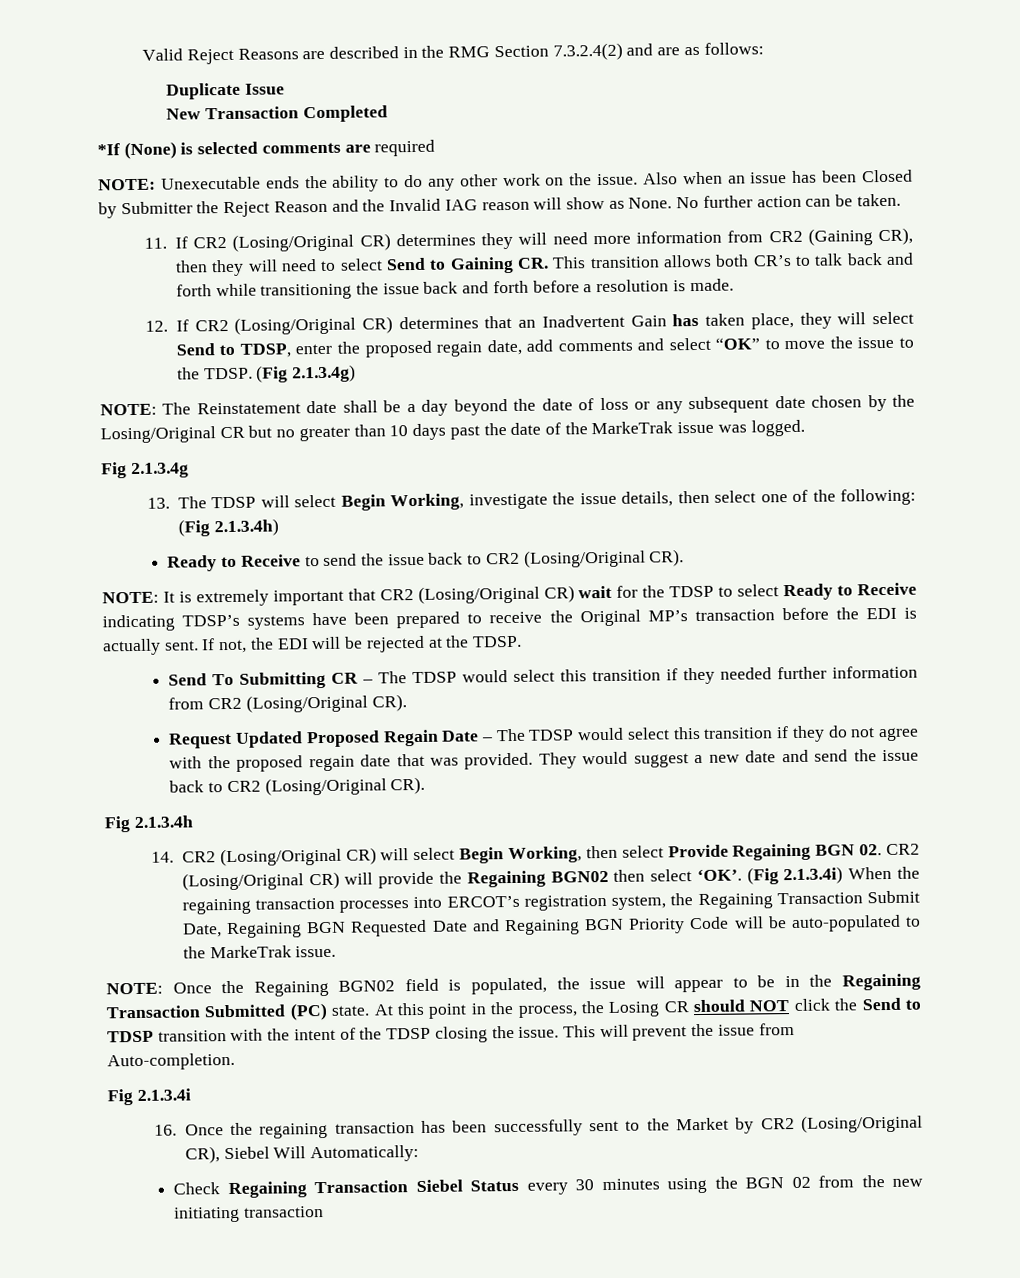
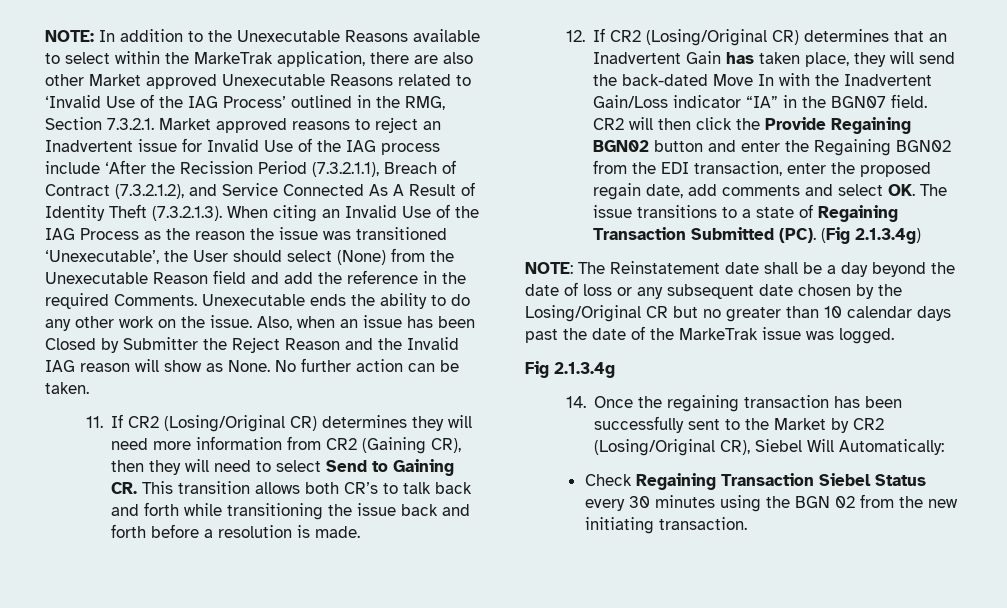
- Valid Reject Reasons are described in the RMG Section 7.3.2.4(2) and are as follows:
- Duplicate Issue
- New Transaction Completed
- *If (None) is selected comments are required
- NOTE: Unexecutable ends the ability to do any other work on the issue.
+ NOTE: In addition to the Unexecutable Reasons available to select within the MarkeTrak application, there are also other Market approved Unexecutable Reasons related to ‘Invalid Use of the IAG Process’ outlined in the RMG, Section 7.3.2.1. Market approved reasons to reject an Inadvertent issue for Invalid Use of the IAG process include ‘After the Recission Period (7.3.2.1.1), Breach of Contract (7.3.2.1.2), and Service Connected As A Result of Identity Theft (7.3.2.1.3). When citing an Invalid Use of the IAG Process as the reason the issue was transitioned ‘Unexecutable’, the User should select (None) from the Unexecutable Reason field and add the reference in the required Comments. Unexecutable ends the ability to do any other work on the issue.
- Also when an issue has been Closed by Submitter the Reject Reason and the Invalid IAG reason will show as None.
+ Also, when an issue has been Closed by Submitter the Reject Reason and the Invalid IAG reason will show as None.
- 12. If CR2 (Losing/Original CR) determines that an Inadvertent Gain has taken place, they will select Send to TDSP, enter the proposed regain date, add comments and select “OK” to move the issue to the TDSP. (Fig 2.1.3.4g)
+ 12. If CR2 (Losing/Original CR) determines that an Inadvertent Gain has taken place, they will send the back-dated Move In with the Inadvertent Gain/Loss indicator “IA” in the BGN07 field. CR2 will then click the Provide Regaining BGN02 button and enter the Regaining BGN02 from the EDI transaction, enter the proposed regain date, add comments and select OK. The issue transitions to a state of Regaining Transaction Submitted (PC). (Fig 2.1.3.4g)
- NOTE: The Reinstatement date shall be a day beyond the date of loss or any subsequent date chosen by the Losing/Original CR but no greater than 10 days past the date of the MarkeTrak issue was logged.
+ NOTE: The Reinstatement date shall be a day beyond the date of loss or any subsequent date chosen by the Losing/Original CR but no greater than 10 calendar days past the date of the MarkeTrak issue was logged.
- 13. The TDSP will select Begin Working, investigate the issue details, then select one of the following: (Fig 2.1.3.4h)
- Ready to Receive to send the issue back to CR2 (Losing/Original CR).
- NOTE: It is extremely important that CR2 (Losing/Original CR) wait for the TDSP to select Ready to Receive indicating TDSP’s systems have been prepared to receive the Original MP’s transaction before the EDI is actually sent. If not, the EDI will be rejected at the TDSP.
- Send To Submitting CR – The TDSP would select this transition if they needed further information from CR2 (Losing/Original CR).
- Request Updated Proposed Regain Date – The TDSP would select this transition if they do not agree with the proposed regain date that was provided. They would suggest a new date and send the issue back to CR2 (Losing/Original CR).
- Fig 2.1.3.4h
- 14. CR2 (Losing/Original CR) will select Begin Working, then select Provide Regaining BGN 02. CR2 (Losing/Original CR) will provide the Regaining BGN02 then select ‘OK’. (Fig 2.1.3.4i) When the regaining transaction processes into ERCOT’s registration system, the Regaining Transaction Submit Date, Regaining BGN Requested Date and Regaining BGN Priority Code will be auto-populated to the MarkeTrak issue.
- NOTE: Once the Regaining BGN02 field is populated, the issue will appear to be in the Regaining Transaction Submitted (PC) state. At this point in the process, the Losing CR should NOT click the Send to TDSP transition with the intent of the TDSP closing the issue. This will prevent the issue from Auto-completion.
- Fig 2.1.3.4i
- 16. Once the regaining transaction has been successfully sent to the Market by CR2 (Losing/Original CR), Siebel Will Automatically:
+ 14. Once the regaining transaction has been successfully sent to the Market by CR2 (Losing/Original CR), Siebel Will Automatically:
- Check Regaining Transaction Siebel Status every 30 minutes using the BGN 02 from the new initiating transaction
+ Check Regaining Transaction Siebel Status every 30 minutes using the BGN 02 from the new initiating transaction.

